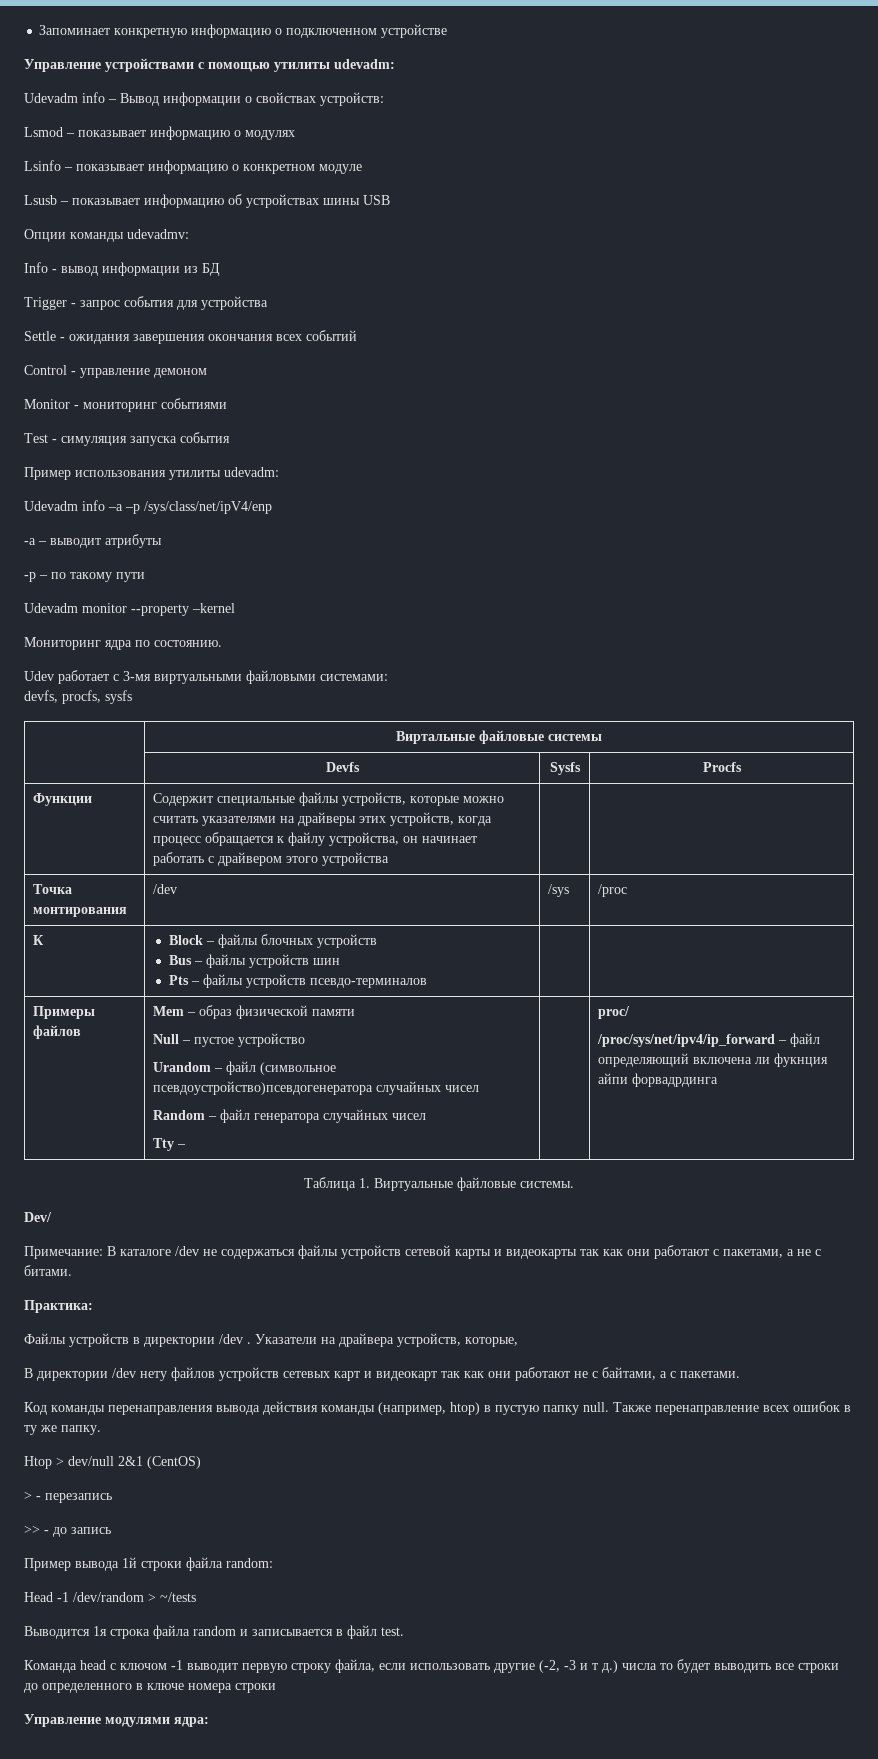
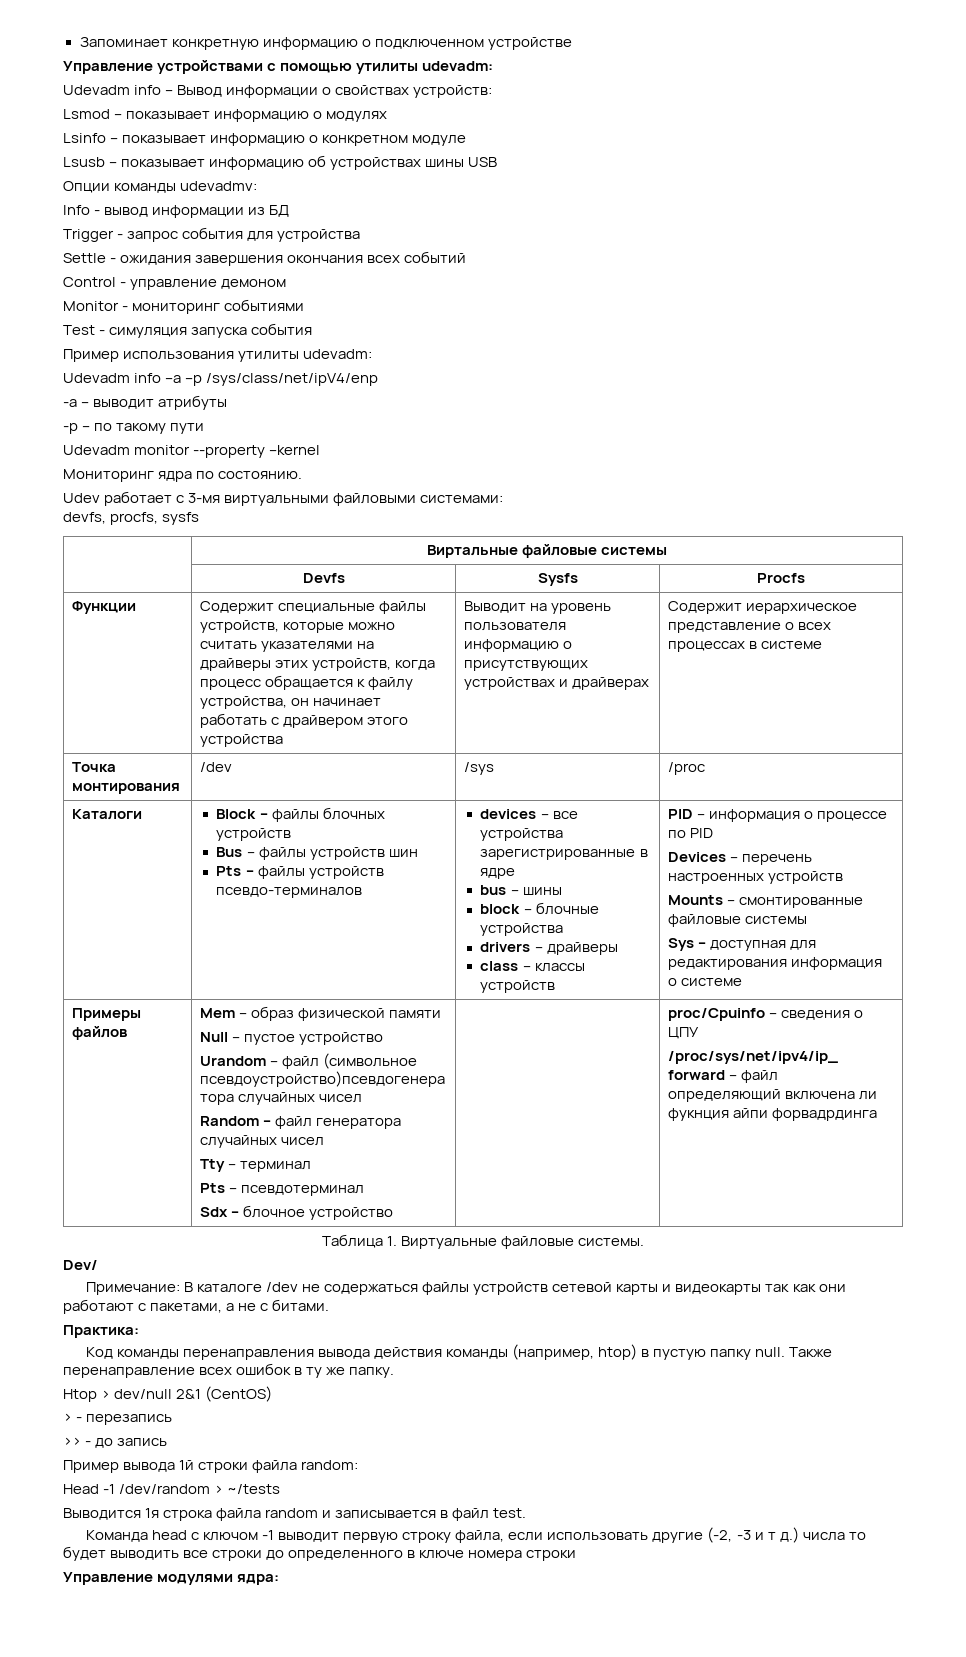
+ Выводит на уровень пользователя информацию о присутствующих устройствах и драйверах | Содержит иерархическое представление о всех процессах в системе
- К
+ Каталоги
+ devices – все устройства зарегистрированные в ядре
+ bus – шины
+ block – блочные устройства
+ drivers – драйверы
+ class – классы устройств | PID – информация о процессе по PID
+ Devices – перечень настроенных устройств
+ Mounts – смонтированные файловые системы
+ Sys – доступная для редактирования информация о системе
- Tty – | | proc/
+ Tty – терминал
+ Pts – псевдотерминал
+ Sdx – блочное устройство | | proc/Cpuinfo – сведения о ЦПУ
- Файлы устройств в директории /dev . Указатели на драйвера устройств, которые,
- В директории /dev нету файлов устройств сетевых карт и видеокарт так как они работают не с байтами, а с пакетами.

